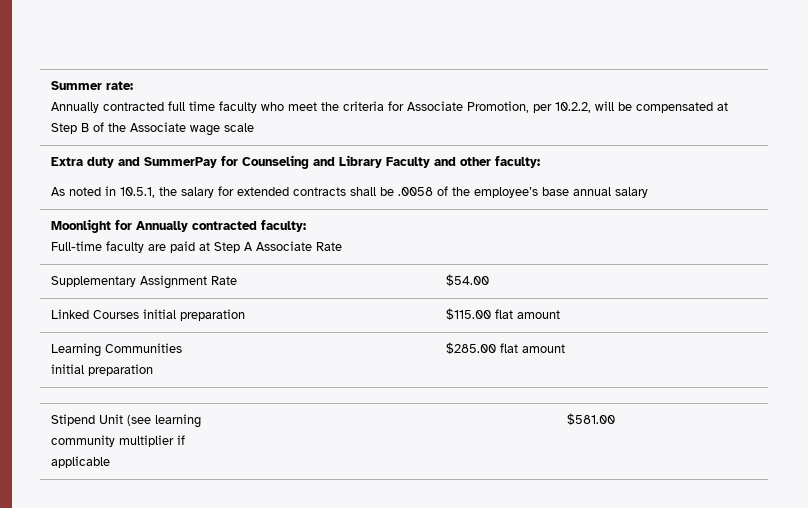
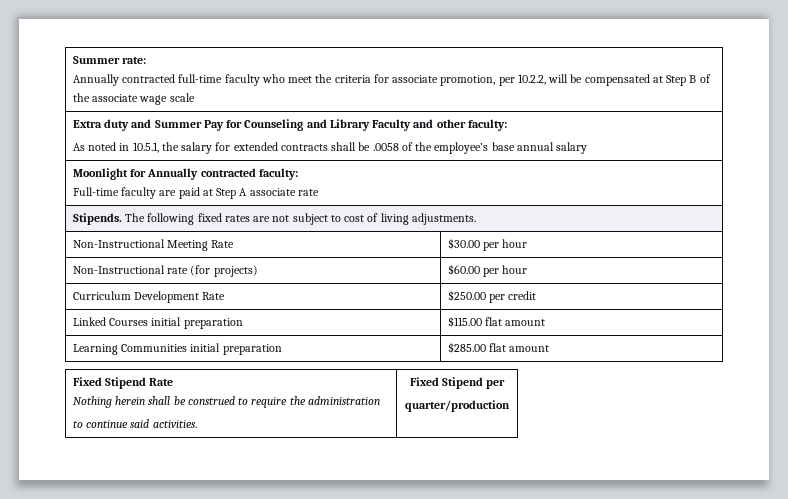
  Summer rate:
- Annually contracted full time faculty who meet the criteria for Associate Promotion, per 10.2.2, will be compensated at Step B of the Associate wage scale
+ Annually contracted full-time faculty who meet the criteria for associate promotion, per 10.2.2, will be compensated at Step B of the associate wage scale
- Extra duty and SummerPay for Counseling and Library Faculty and other faculty:
+ Extra duty and Summer Pay for Counseling and Library Faculty and other faculty:
  Moonlight for Annually contracted faculty:
- Full-time faculty are paid at Step A Associate Rate
- Supplementary Assignment Rate | $54.00
+ Full-time faculty are paid at Step A associate rate
+ Stipends. The following fixed rates are not subject to cost of living adjustments.
+ Non-Instructional Meeting Rate | $30.00 per hour
+ Non-Instructional rate (for projects) | $60.00 per hour
+ Curriculum Development Rate | $250.00 per credit
- Learning Communities
- initial preparation | $285.00 flat amount
+ Learning Communities initial preparation | $285.00 flat amount
- Stipend Unit (see learning
- community multiplier if
- applicable | $581.00
+ Fixed Stipend Rate
+ Nothing herein shall be construed to require the administration
+ to continue said activities. | Fixed Stipend per
+ quarter/production

